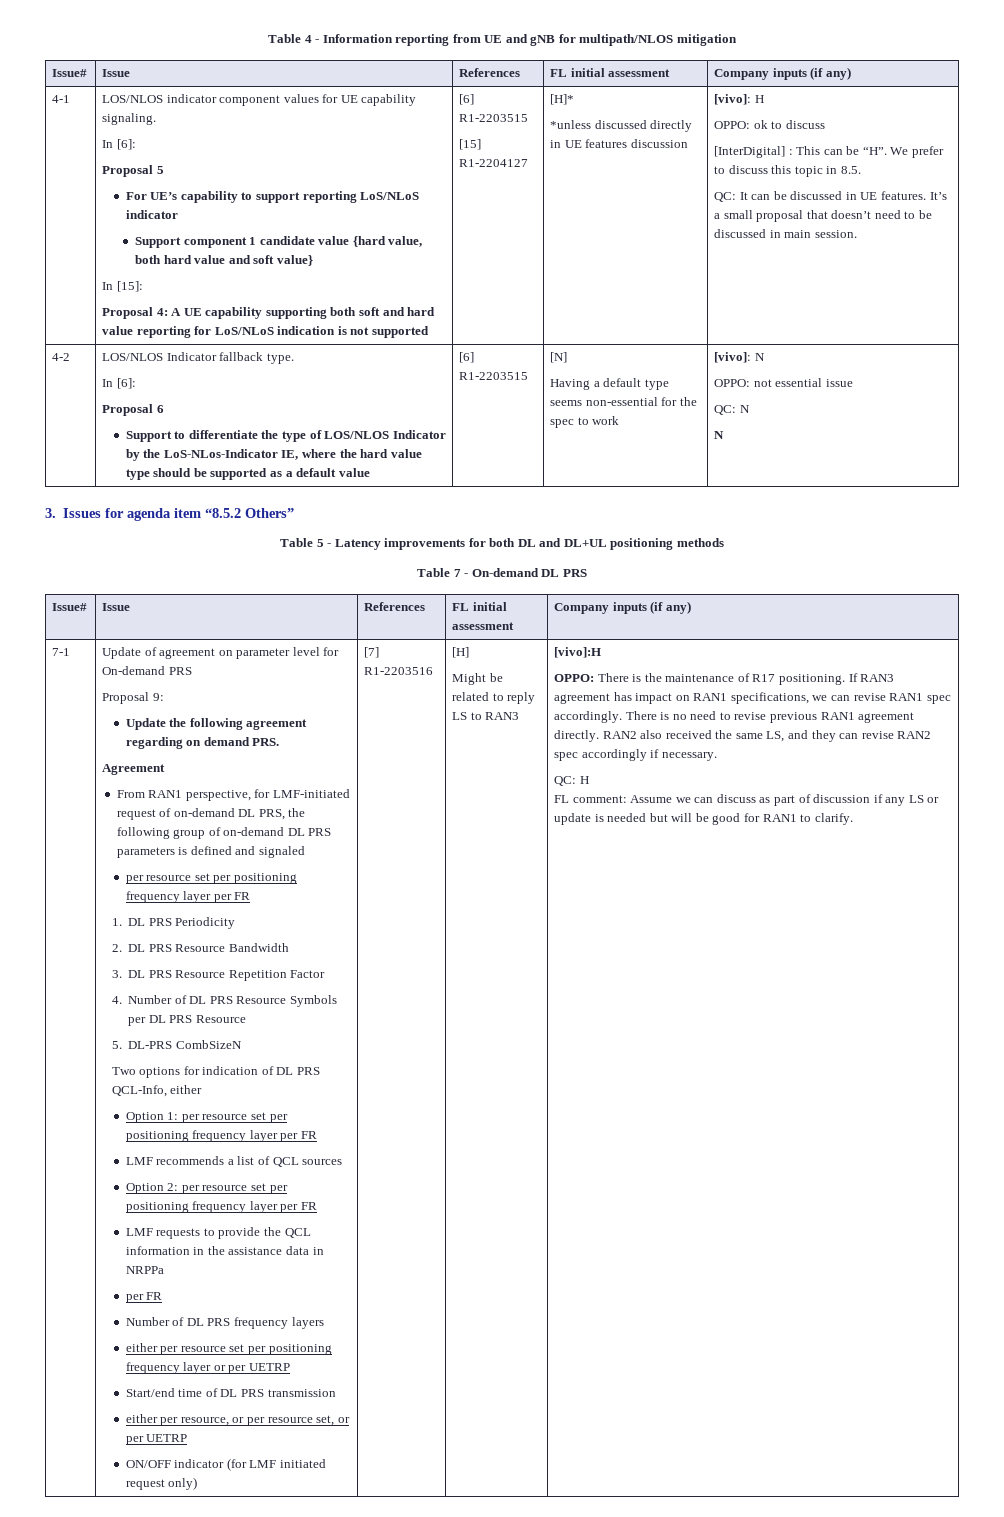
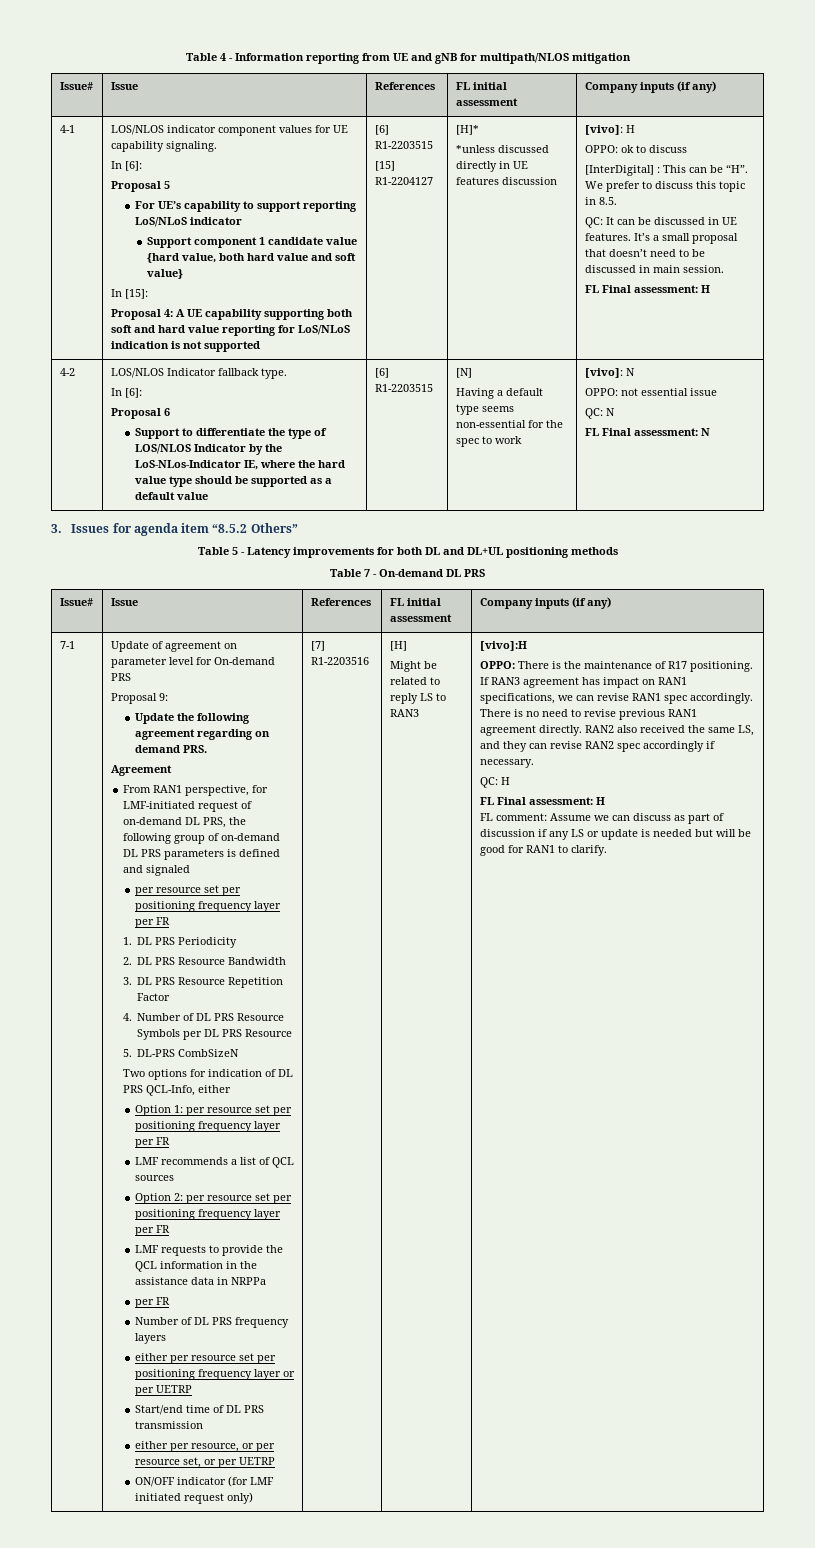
  It’s a small proposal that doesn’t need to be discussed in main session.
+ FL Final assessment: H
  QC: N
- N
+ FL Final assessment: N
  QC: H
+ FL Final assessment: H

